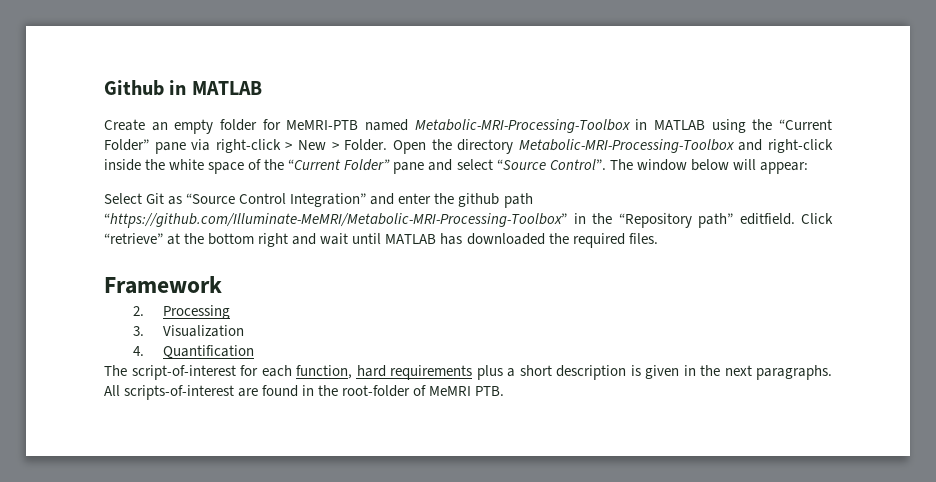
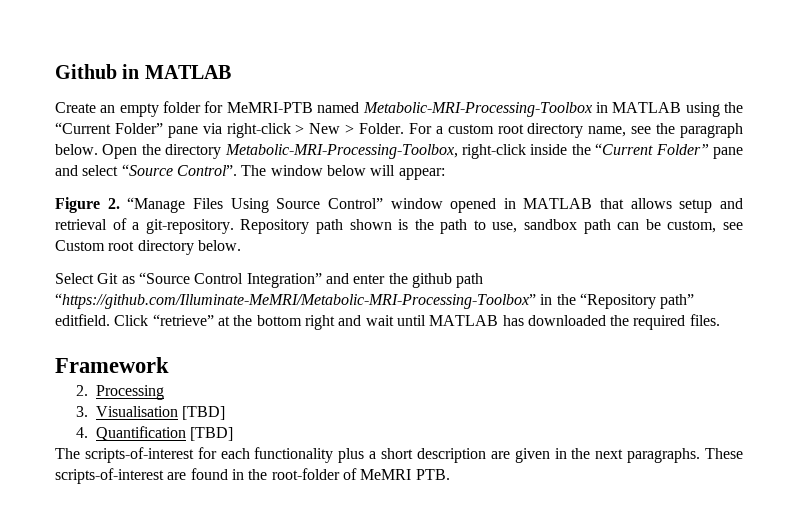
+ For a custom root directory name, see the paragraph below.
- Open the directory Metabolic-MRI-Processing-Toolbox and right-click inside the white space of the “Current Folder” pane and select “Source Control”.
+ Open the directory Metabolic-MRI-Processing-Toolbox, right-click inside the “Current Folder” pane and select “Source Control”.
+ Figure 2. “Manage Files Using Source Control” window opened in MATLAB that allows setup and retrieval of a git-repository. Repository path shown is the path to use, sandbox path can be custom, see Custom root directory below.
- 3. Visualization
+ 3. Visualisation [TBD]
- 4. Quantification
- The script-of-interest for each function, hard requirements plus a short description is given in the next paragraphs.
+ 4. Quantification [TBD]
+ The scripts-of-interest for each functionality plus a short description are given in the next paragraphs.
- All scripts-of-interest are found in the root-folder of MeMRI PTB.
+ These scripts-of-interest are found in the root-folder of MeMRI PTB.

